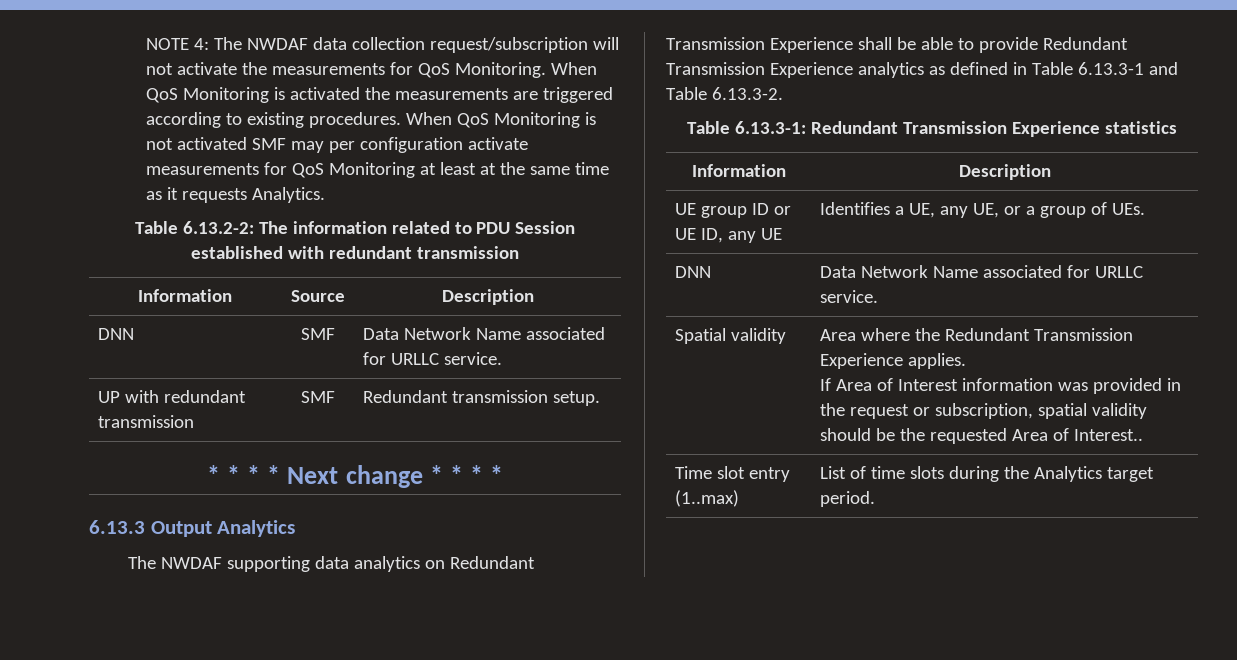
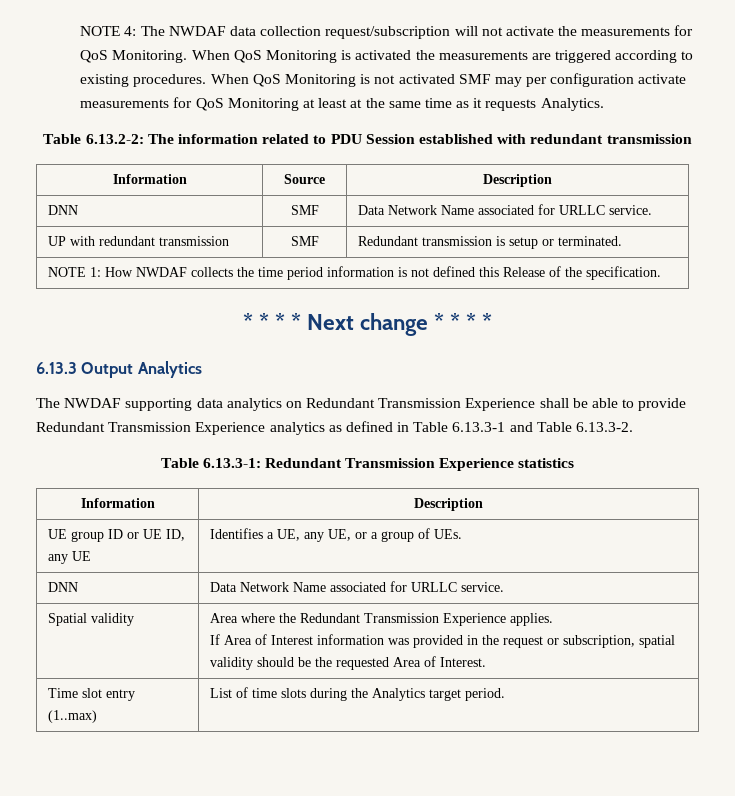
- UP with redundant transmission | SMF | Redundant transmission setup.
+ UP with redundant transmission | SMF | Redundant transmission is setup or terminated.
+ NOTE 1: How NWDAF collects the time period information is not defined this Release of the specification.
  Spatial validity | Area where the Redundant Transmission Experience applies.
- If Area of Interest information was provided in the request or subscription, spatial validity should be the requested Area of Interest..
+ If Area of Interest information was provided in the request or subscription, spatial validity should be the requested Area of Interest.

